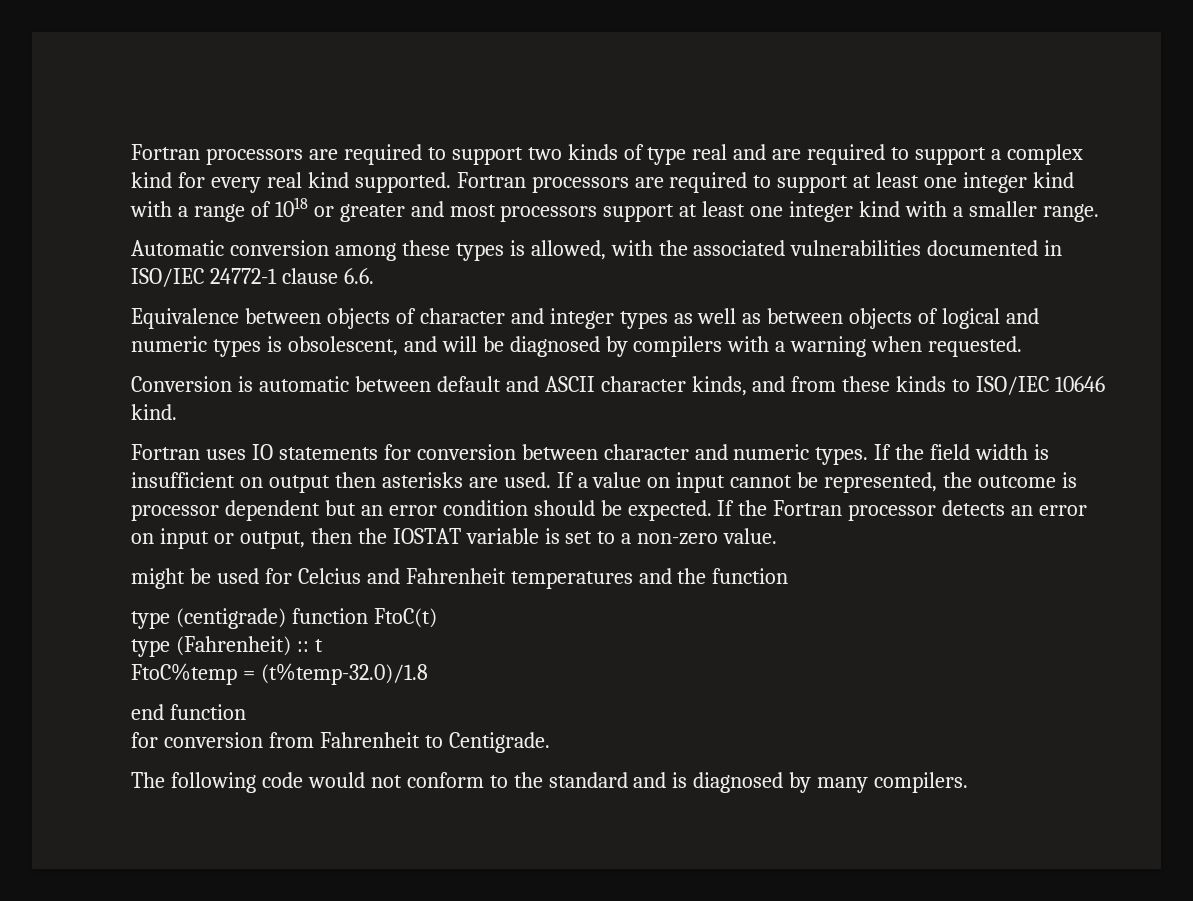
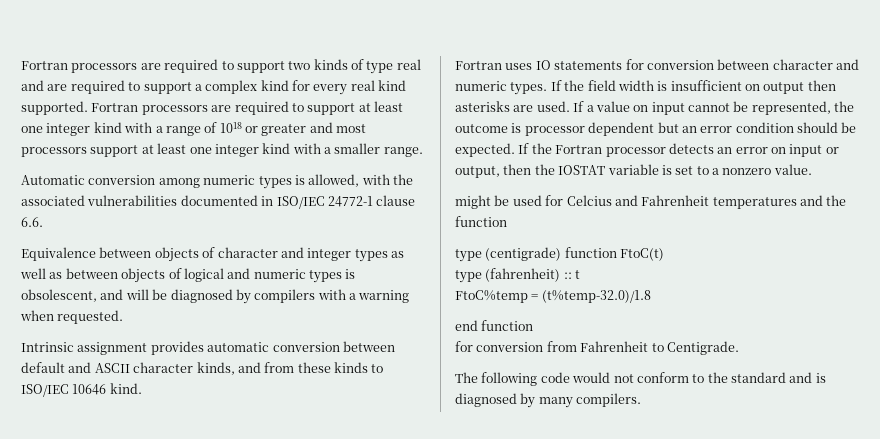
- Automatic conversion among these types is allowed, with the associated vulnerabilities documented in ISO/IEC 24772-1 clause 6.6.
+ Automatic conversion among numeric types is allowed, with the associated vulnerabilities documented in ISO/IEC 24772-1 clause 6.6.
- Conversion is automatic between default and ASCII character kinds, and from these kinds to ISO/IEC 10646 kind.
+ Intrinsic assignment provides automatic conversion between default and ASCII character kinds, and from these kinds to ISO/IEC 10646 kind.
- If the Fortran processor detects an error on input or output, then the IOSTAT variable is set to a non-zero value.
+ If the Fortran processor detects an error on input or output, then the IOSTAT variable is set to a nonzero value.
- type (Fahrenheit) :: t
+ type (fahrenheit) :: t

